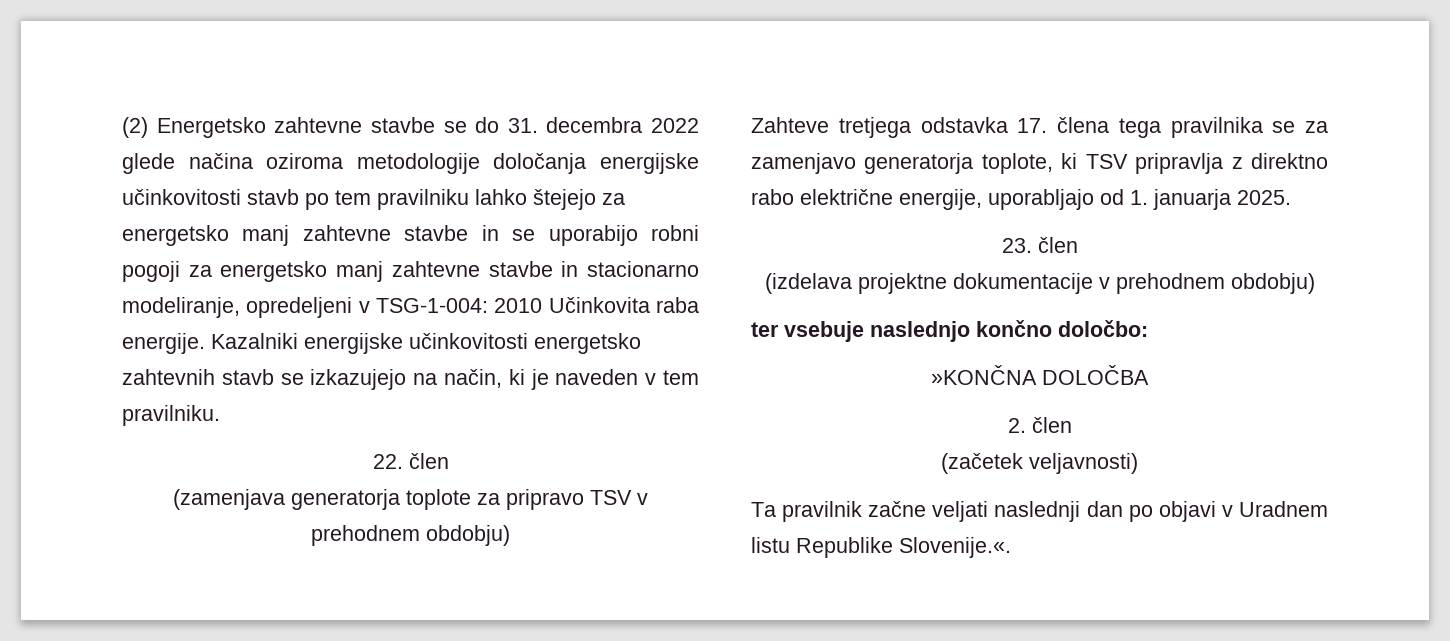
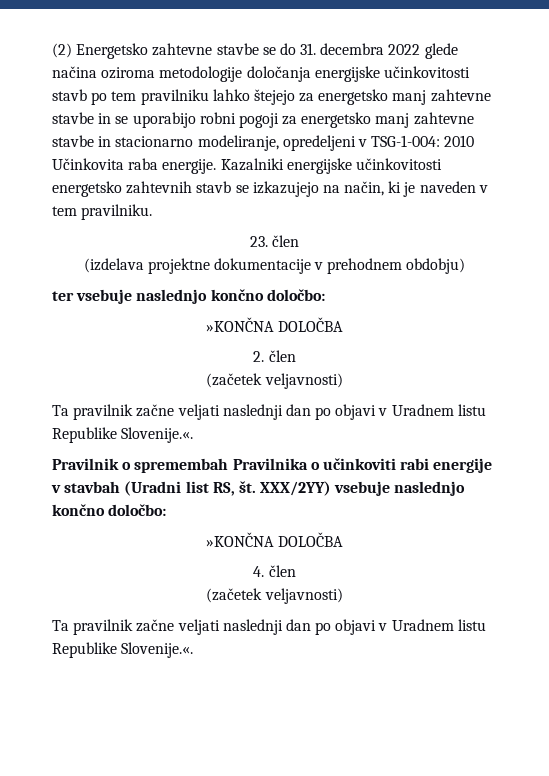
- 22. člen
- (zamenjava generatorja toplote za pripravo TSV v prehodnem obdobju)
- Zahteve tretjega odstavka 17. člena tega pravilnika se za zamenjavo generatorja toplote, ki TSV pripravlja z direktno rabo električne energije, uporabljajo od 1. januarja 2025.
+ Pravilnik o spremembah Pravilnika o učinkoviti rabi energije v stavbah (Uradni list RS, št. XXX/2YY) vsebuje naslednjo končno določbo:
+ »KONČNA DOLOČBA
+ 4. člen
+ (začetek veljavnosti)
+ Ta pravilnik začne veljati naslednji dan po objavi v Uradnem listu Republike Slovenije.«.

